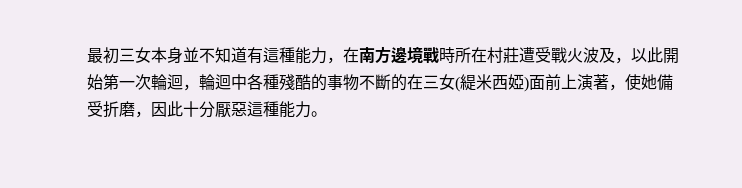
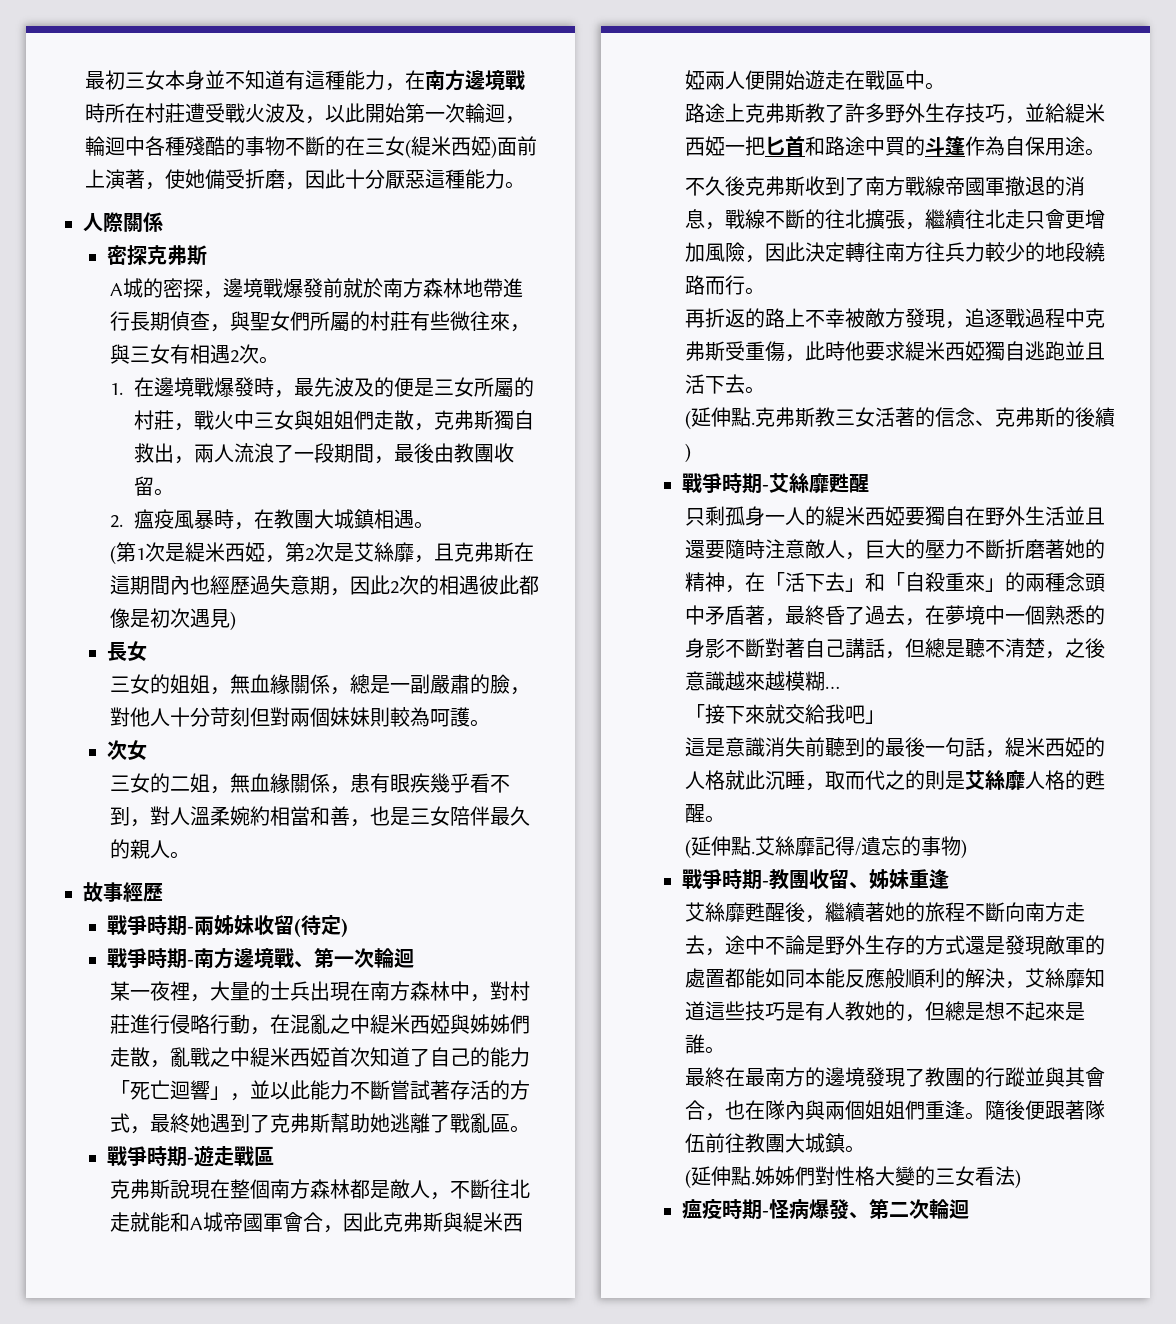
+ 人際關係
+ 密探克弗斯
+ A城的密探，邊境戰爆發前就於南方森林地帶進行長期偵查，與聖女們所屬的村莊有些微往來，與三女有相遇2次。
+ 1.在邊境戰爆發時，最先波及的便是三女所屬的村莊，戰火中三女與姐姐們走散，克弗斯獨自救出，兩人流浪了一段期間，最後由教團收留。
+ 2.瘟疫風暴時，在教團大城鎮相遇。
+ (第1次是緹米西婭，第2次是艾絲靡，且克弗斯在這期間內也經歷過失意期，因此2次的相遇彼此都像是初次遇見)
+ 長女
+ 三女的姐姐，無血緣關係，總是一副嚴肅的臉，對他人十分苛刻但對兩個妹妹則較為呵護。
+ 次女
+ 三女的二姐，無血緣關係，患有眼疾幾乎看不到，對人溫柔婉約相當和善，也是三女陪伴最久的親人。
+ 故事經歷
+ 戰爭時期-兩姊妹收留(待定)
+ 戰爭時期-南方邊境戰、第一次輪迴
+ 某一夜裡，大量的士兵出現在南方森林中，對村莊進行侵略行動，在混亂之中緹米西婭與姊姊們走散，亂戰之中緹米西婭首次知道了自己的能力「死亡迴響」，並以此能力不斷嘗試著存活的方式，最終她遇到了克弗斯幫助她逃離了戰亂區。
+ 戰爭時期-遊走戰區
+ 克弗斯說現在整個南方森林都是敵人，不斷往北走就能和A城帝國軍會合，因此克弗斯與緹米西婭兩人便開始遊走在戰區中。
+ 路途上克弗斯教了許多野外生存技巧，並給緹米西婭一把匕首和路途中買的斗篷作為自保用途。
+ 不久後克弗斯收到了南方戰線帝國軍撤退的消息，戰線不斷的往北擴張，繼續往北走只會更增加風險，因此決定轉往南方往兵力較少的地段繞路而行。
+ 再折返的路上不幸被敵方發現，追逐戰過程中克弗斯受重傷，此時他要求緹米西婭獨自逃跑並且活下去。
+ (延伸點.克弗斯教三女活著的信念、克弗斯的後續)
+ 戰爭時期-艾絲靡甦醒
+ 只剩孤身一人的緹米西婭要獨自在野外生活並且還要隨時注意敵人，巨大的壓力不斷折磨著她的精神，在「活下去」和「自殺重來」的兩種念頭中矛盾著，最終昏了過去，在夢境中一個熟悉的身影不斷對著自己講話，但總是聽不清楚，之後意識越來越模糊…
+ 「接下來就交給我吧」
+ 這是意識消失前聽到的最後一句話，緹米西婭的人格就此沉睡，取而代之的則是艾絲靡人格的甦醒。
+ (延伸點.艾絲靡記得/遺忘的事物)
+ 戰爭時期-教團收留、姊妹重逢
+ 艾絲靡甦醒後，繼續著她的旅程不斷向南方走去，途中不論是野外生存的方式還是發現敵軍的處置都能如同本能反應般順利的解決，艾絲靡知道這些技巧是有人教她的，但總是想不起來是誰。
+ 最終在最南方的邊境發現了教團的行蹤並與其會合，也在隊內與兩個姐姐們重逢。隨後便跟著隊伍前往教團大城鎮。
+ (延伸點.姊姊們對性格大變的三女看法)
+ 瘟疫時期-怪病爆發、第二次輪迴

